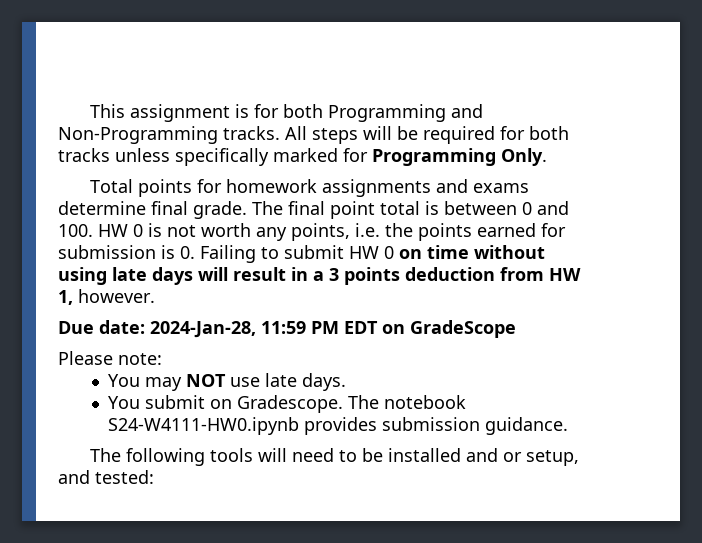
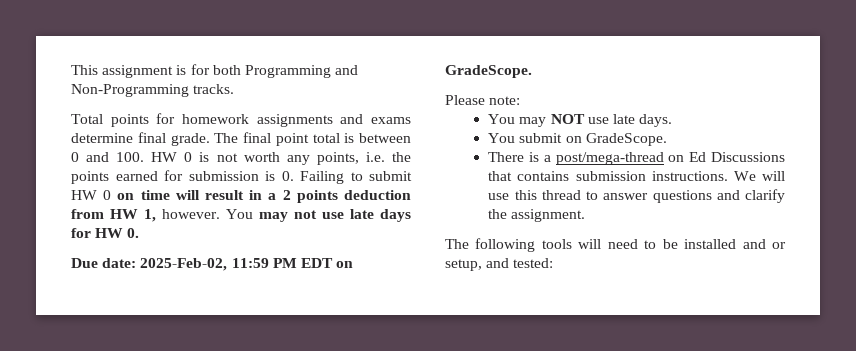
- All steps will be required for both tracks unless specifically marked for Programming Only.
- The final point total is between 0 and 100. HW 0 is not worth any points, i.e. the points earned for submission is 0. Failing to submit HW 0 on time without using late days will result in a 3 points deduction from HW 1, however.
+ The final point total is between 0 and 100. HW 0 is not worth any points, i.e. the points earned for submission is 0. Failing to submit HW 0 on time will result in a 2 points deduction from HW 1, however. You may not use late days for HW 0.
- Due date: 2024-Jan-28, 11:59 PM EDT on GradeScope
+ Due date: 2025-Feb-02, 11:59 PM EDT on GradeScope.
- You submit on Gradescope. The notebook S24-W4111-HW0.ipynb provides submission guidance.
+ You submit on GradeScope.
+ There is a post/mega-thread on Ed Discussions that contains submission instructions. We will use this thread to answer questions and clarify the assignment.

